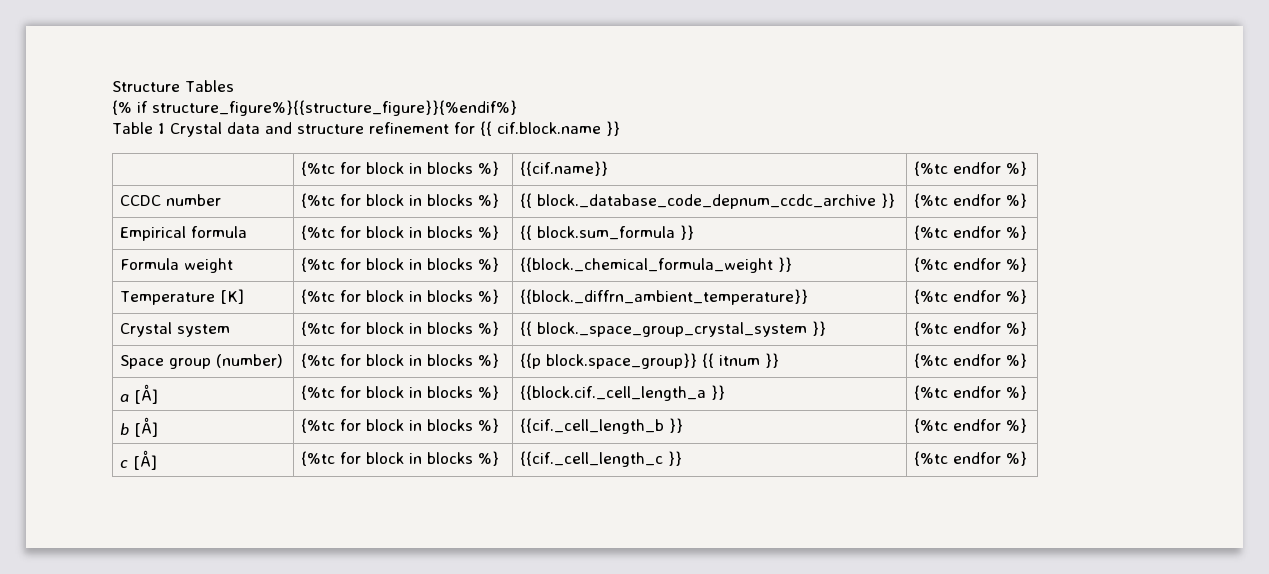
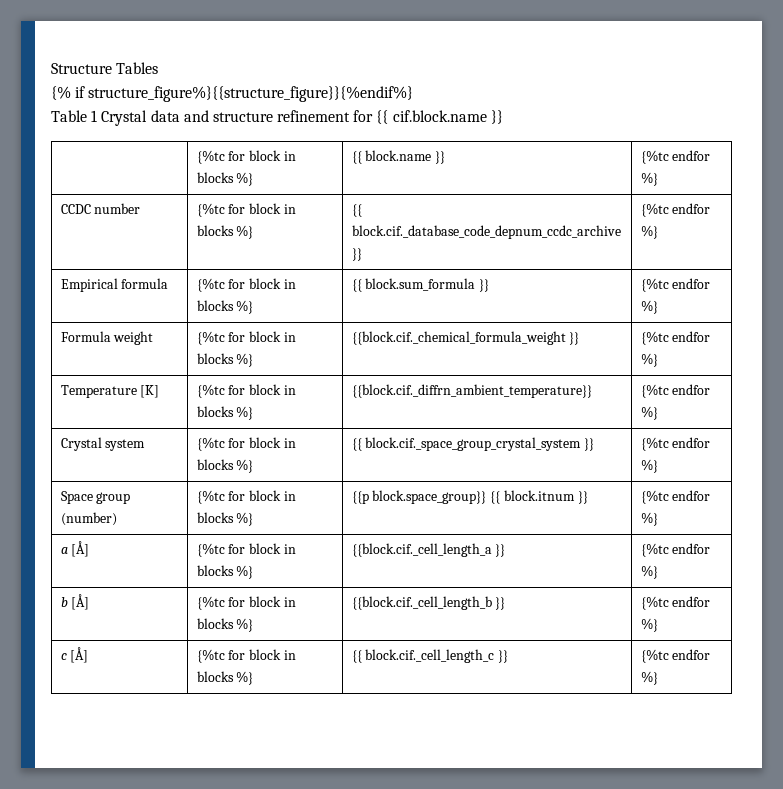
- | {%tc for block in blocks %} | {{cif.name}} | {%tc endfor %}
+ | {%tc for block in blocks %} | {{ block.name }} | {%tc endfor %}
- CCDC number | {%tc for block in blocks %} | {{ block._database_code_depnum_ccdc_archive }} | {%tc endfor %}
+ CCDC number | {%tc for block in blocks %} | {{ block.cif._database_code_depnum_ccdc_archive }} | {%tc endfor %}
- Formula weight | {%tc for block in blocks %} | {{block._chemical_formula_weight }} | {%tc endfor %}
+ Formula weight | {%tc for block in blocks %} | {{block.cif._chemical_formula_weight }} | {%tc endfor %}
- Temperature [K] | {%tc for block in blocks %} | {{block._diffrn_ambient_temperature}} | {%tc endfor %}
+ Temperature [K] | {%tc for block in blocks %} | {{block.cif._diffrn_ambient_temperature}} | {%tc endfor %}
- Crystal system | {%tc for block in blocks %} | {{ block._space_group_crystal_system }} | {%tc endfor %}
+ Crystal system | {%tc for block in blocks %} | {{ block.cif._space_group_crystal_system }} | {%tc endfor %}
- Space group (number) | {%tc for block in blocks %} | {{p block.space_group}} {{ itnum }} | {%tc endfor %}
+ Space group (number) | {%tc for block in blocks %} | {{p block.space_group}} {{ block.itnum }} | {%tc endfor %}
- b [Å] | {%tc for block in blocks %} | {{cif._cell_length_b }} | {%tc endfor %}
+ b [Å] | {%tc for block in blocks %} | {{block.cif._cell_length_b }} | {%tc endfor %}
- c [Å] | {%tc for block in blocks %} | {{cif._cell_length_c }} | {%tc endfor %}
+ c [Å] | {%tc for block in blocks %} | {{ block.cif._cell_length_c }} | {%tc endfor %}

